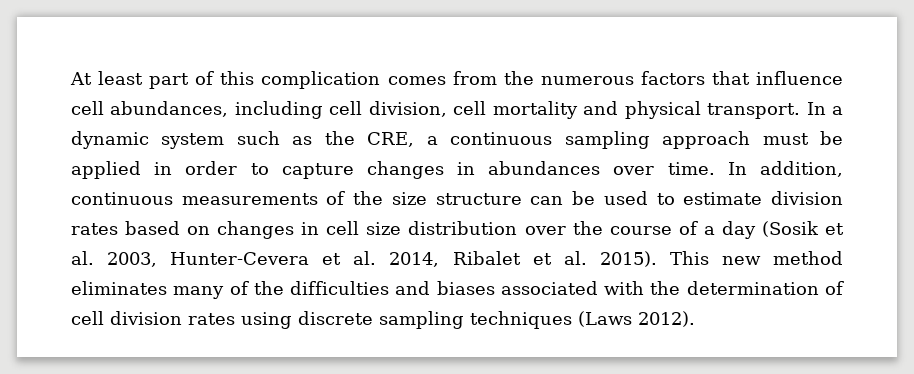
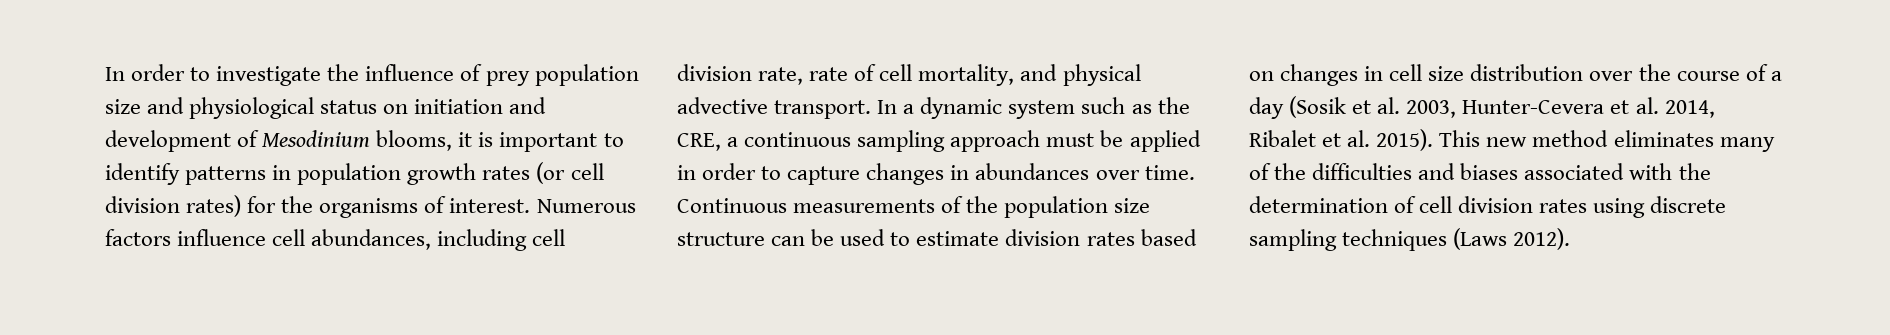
- At least part of this complication comes from the numerous factors that influence cell abundances, including cell division, cell mortality and physical transport.
+ In order to investigate the influence of prey population size and physiological status on initiation and development of Mesodinium blooms, it is important to identify patterns in population growth rates (or cell division rates) for the organisms of interest. Numerous factors influence cell abundances, including cell division rate, rate of cell mortality, and physical advective transport.
- In addition, continuous measurements of the size structure can be used to estimate division rates based on changes in cell size distribution over the course of a day (Sosik et al. 2003, Hunter-Cevera et al. 2014, Ribalet et al. 2015).
+ Continuous measurements of the population size structure can be used to estimate division rates based on changes in cell size distribution over the course of a day (Sosik et al. 2003, Hunter-Cevera et al. 2014, Ribalet et al. 2015).

